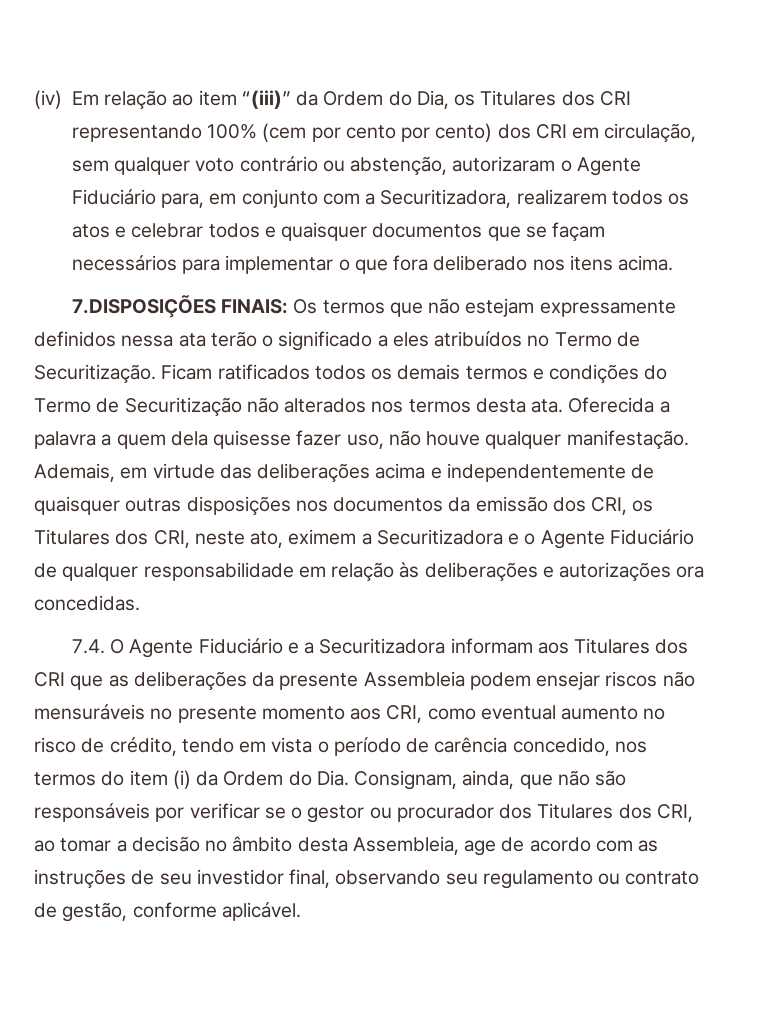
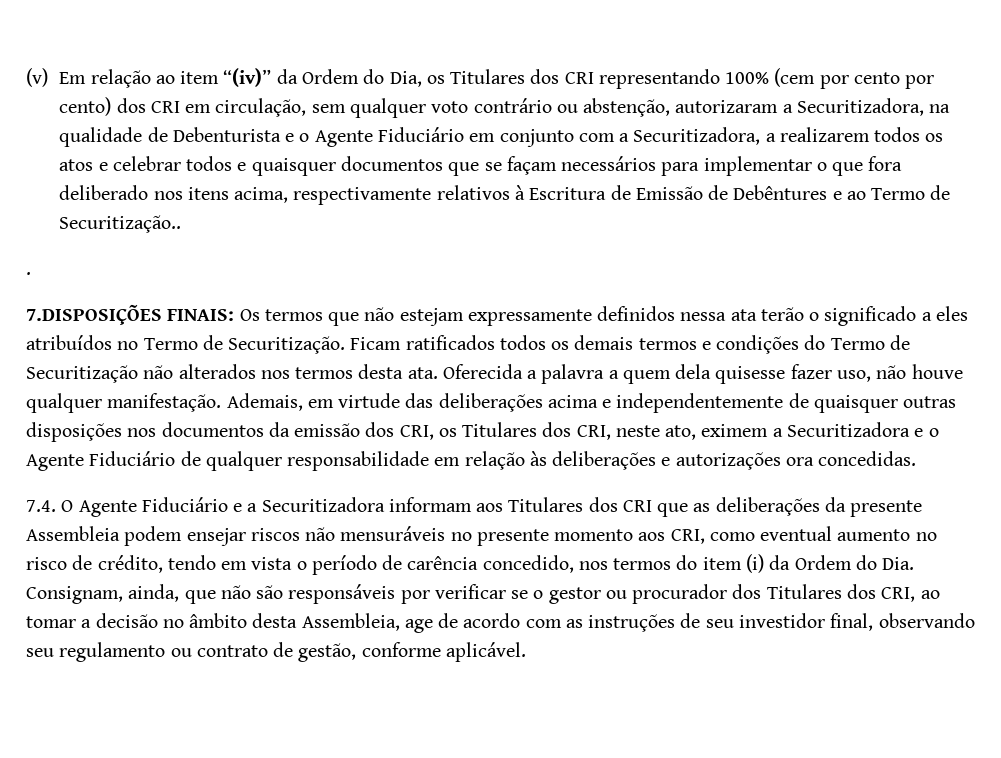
- (iv) Em relação ao item “(iii)” da Ordem do Dia, os Titulares dos CRI representando 100% (cem por cento por cento) dos CRI em circulação, sem qualquer voto contrário ou abstenção, autorizaram o Agente Fiduciário para, em conjunto com a Securitizadora, realizarem todos os atos e celebrar todos e quaisquer documentos que se façam necessários para implementar o que fora deliberado nos itens acima.
+ (v) Em relação ao item “(iv)” da Ordem do Dia, os Titulares dos CRI representando 100% (cem por cento por cento) dos CRI em circulação, sem qualquer voto contrário ou abstenção, autorizaram a Securitizadora, na qualidade de Debenturista e o Agente Fiduciário em conjunto com a Securitizadora, a realizarem todos os atos e celebrar todos e quaisquer documentos que se façam necessários para implementar o que fora deliberado nos itens acima, respectivamente relativos à Escritura de Emissão de Debêntures e ao Termo de Securitização..
+ .

